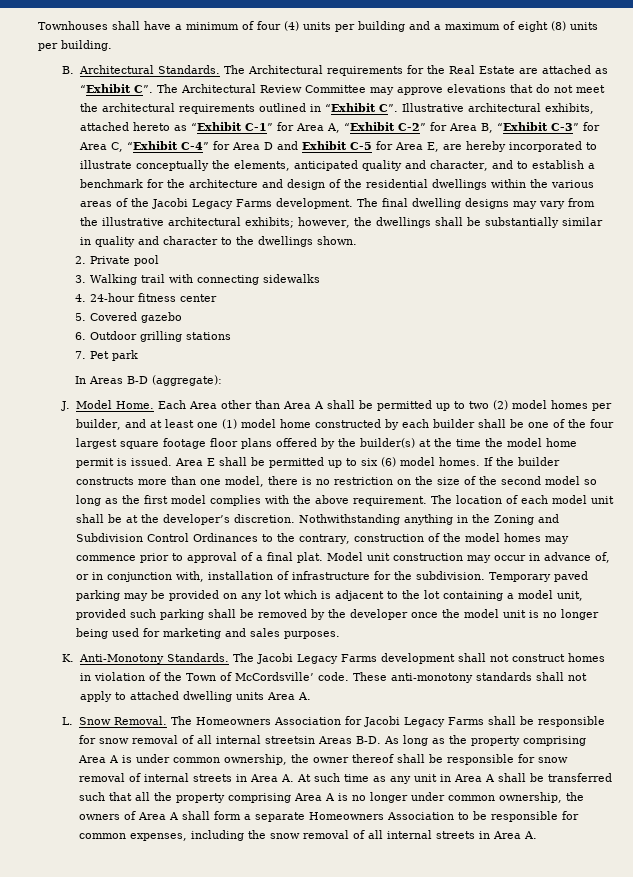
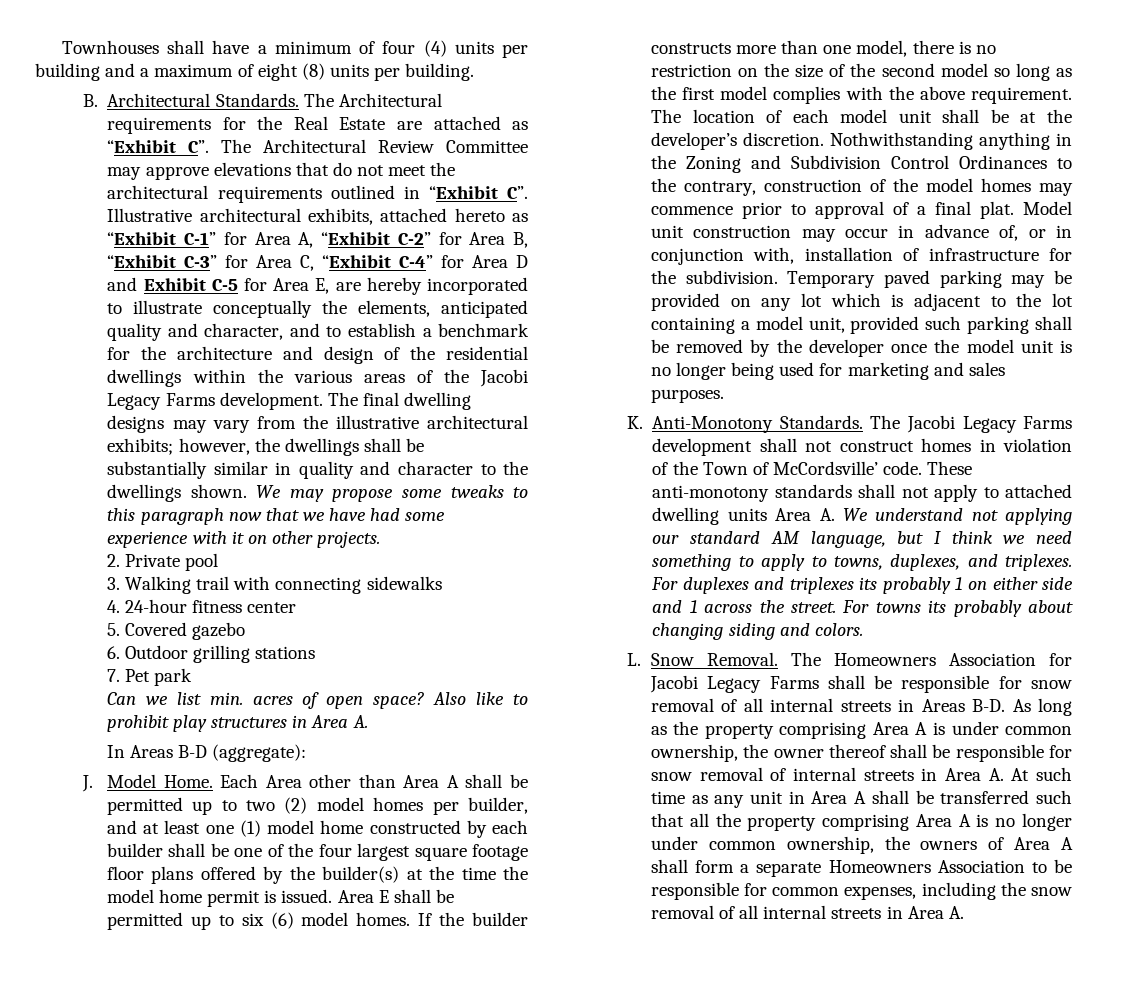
+ We may propose some tweaks to this paragraph now that we have had some experience with it on other projects.
+ Can we list min. acres of open space? Also like to prohibit play structures in Area A.
- These anti-monotony standards shall not apply to attached dwelling units Area A.
+ These anti-monotony standards shall not apply to attached dwelling units Area A. We understand not applying our standard AM language, but I think we need something to apply to towns, duplexes, and triplexes. For duplexes and triplexes its probably 1 on either side and 1 across the street. For towns its probably about changing siding and colors.
- The Homeowners Association for Jacobi Legacy Farms shall be responsible for snow removal of all internal streetsin Areas B-D. As long as the property comprising Area A is under common ownership, the owner thereof shall be responsible for snow removal of internal streets in Area A. At such time as any unit in Area A shall be transferred such that all the property comprising Area A is no longer under common ownership, the owners of Area A shall form a separate Homeowners Association to be responsible for common expenses, including the snow removal of all internal streets in Area A.
+ The Homeowners Association for Jacobi Legacy Farms shall be responsible for snow removal of all internal streets in Areas B-D. As long as the property comprising Area A is under common ownership, the owner thereof shall be responsible for snow removal of internal streets in Area A. At such time as any unit in Area A shall be transferred such that all the property comprising Area A is no longer under common ownership, the owners of Area A shall form a separate Homeowners Association to be responsible for common expenses, including the snow removal of all internal streets in Area A.

